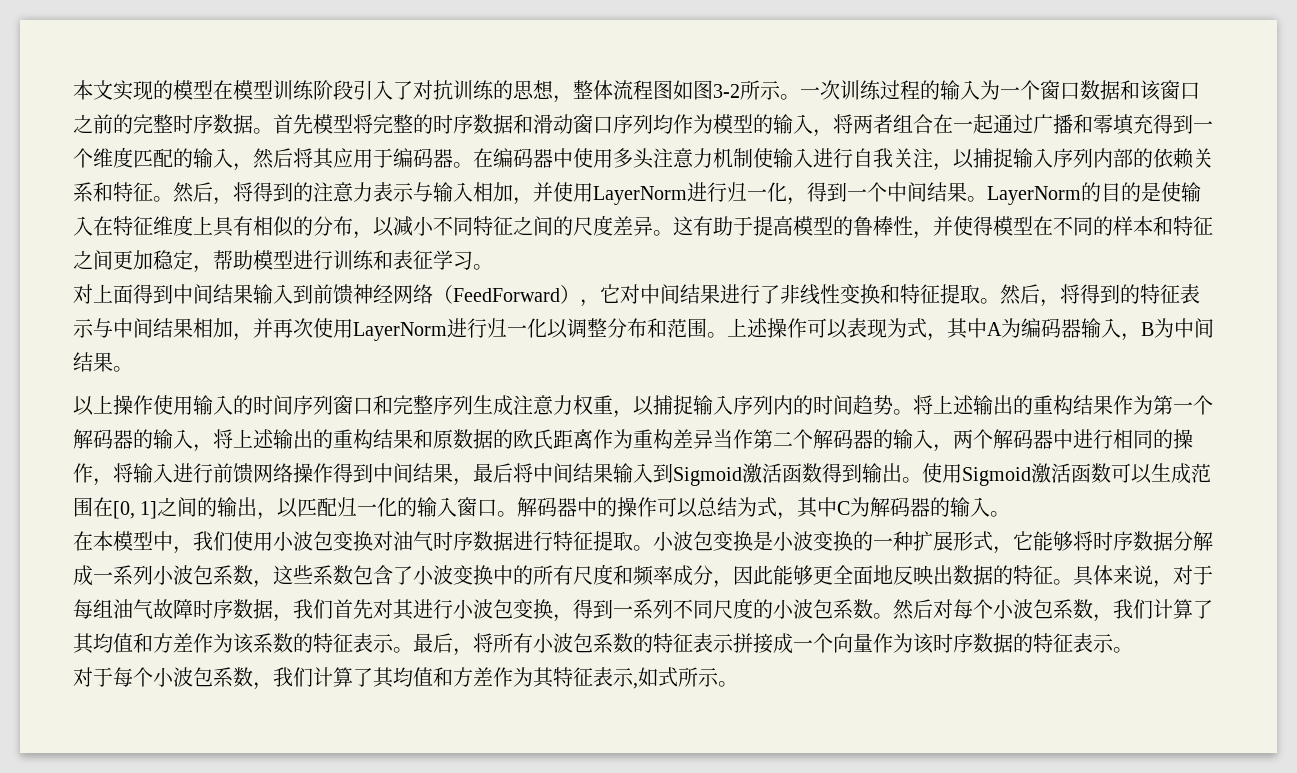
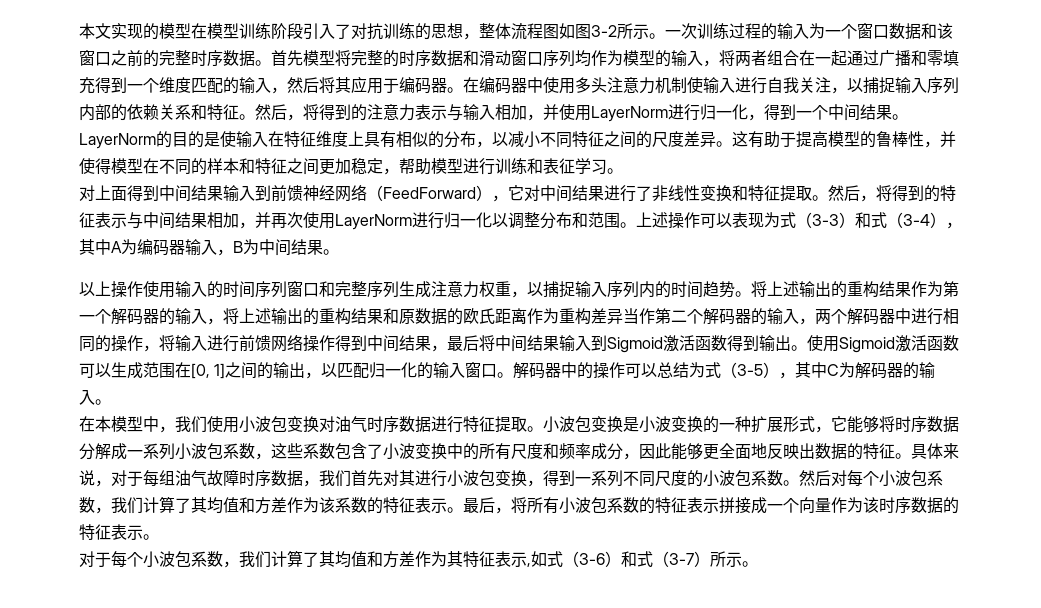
- 上述操作可以表现为式，其中A为编码器输入，B为中间结果。
+ 上述操作可以表现为式（3-3）和式（3-4），其中A为编码器输入，B为中间结果。
- 解码器中的操作可以总结为式，其中C为解码器的输入。
+ 解码器中的操作可以总结为式（3-5），其中C为解码器的输入。
- 对于每个小波包系数，我们计算了其均值和方差作为其特征表示,如式所示。
+ 对于每个小波包系数，我们计算了其均值和方差作为其特征表示,如式（3-6）和式（3-7）所示。

